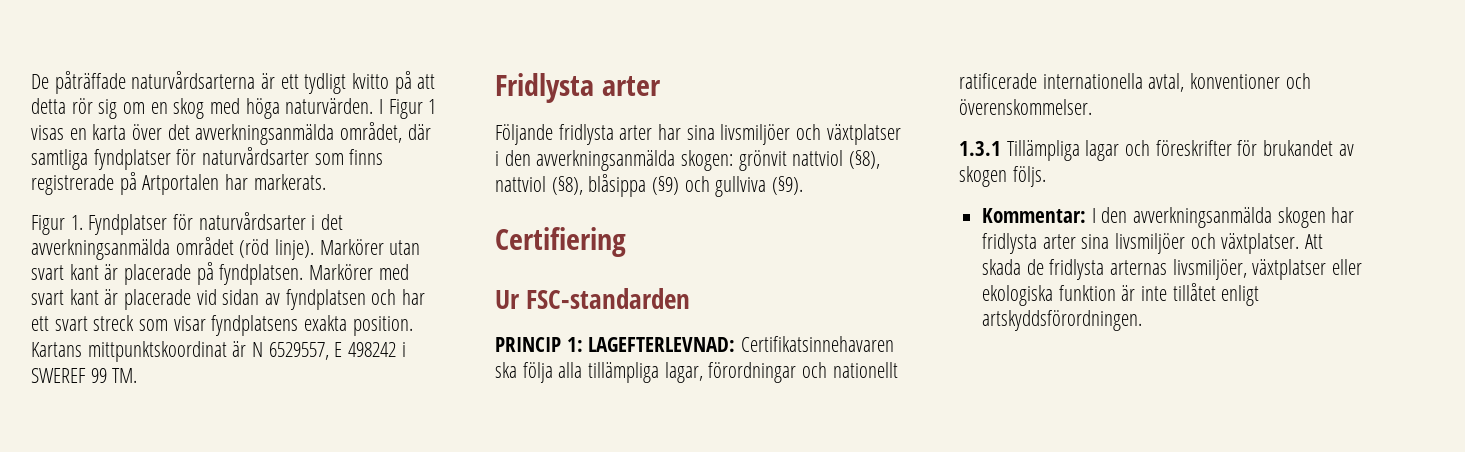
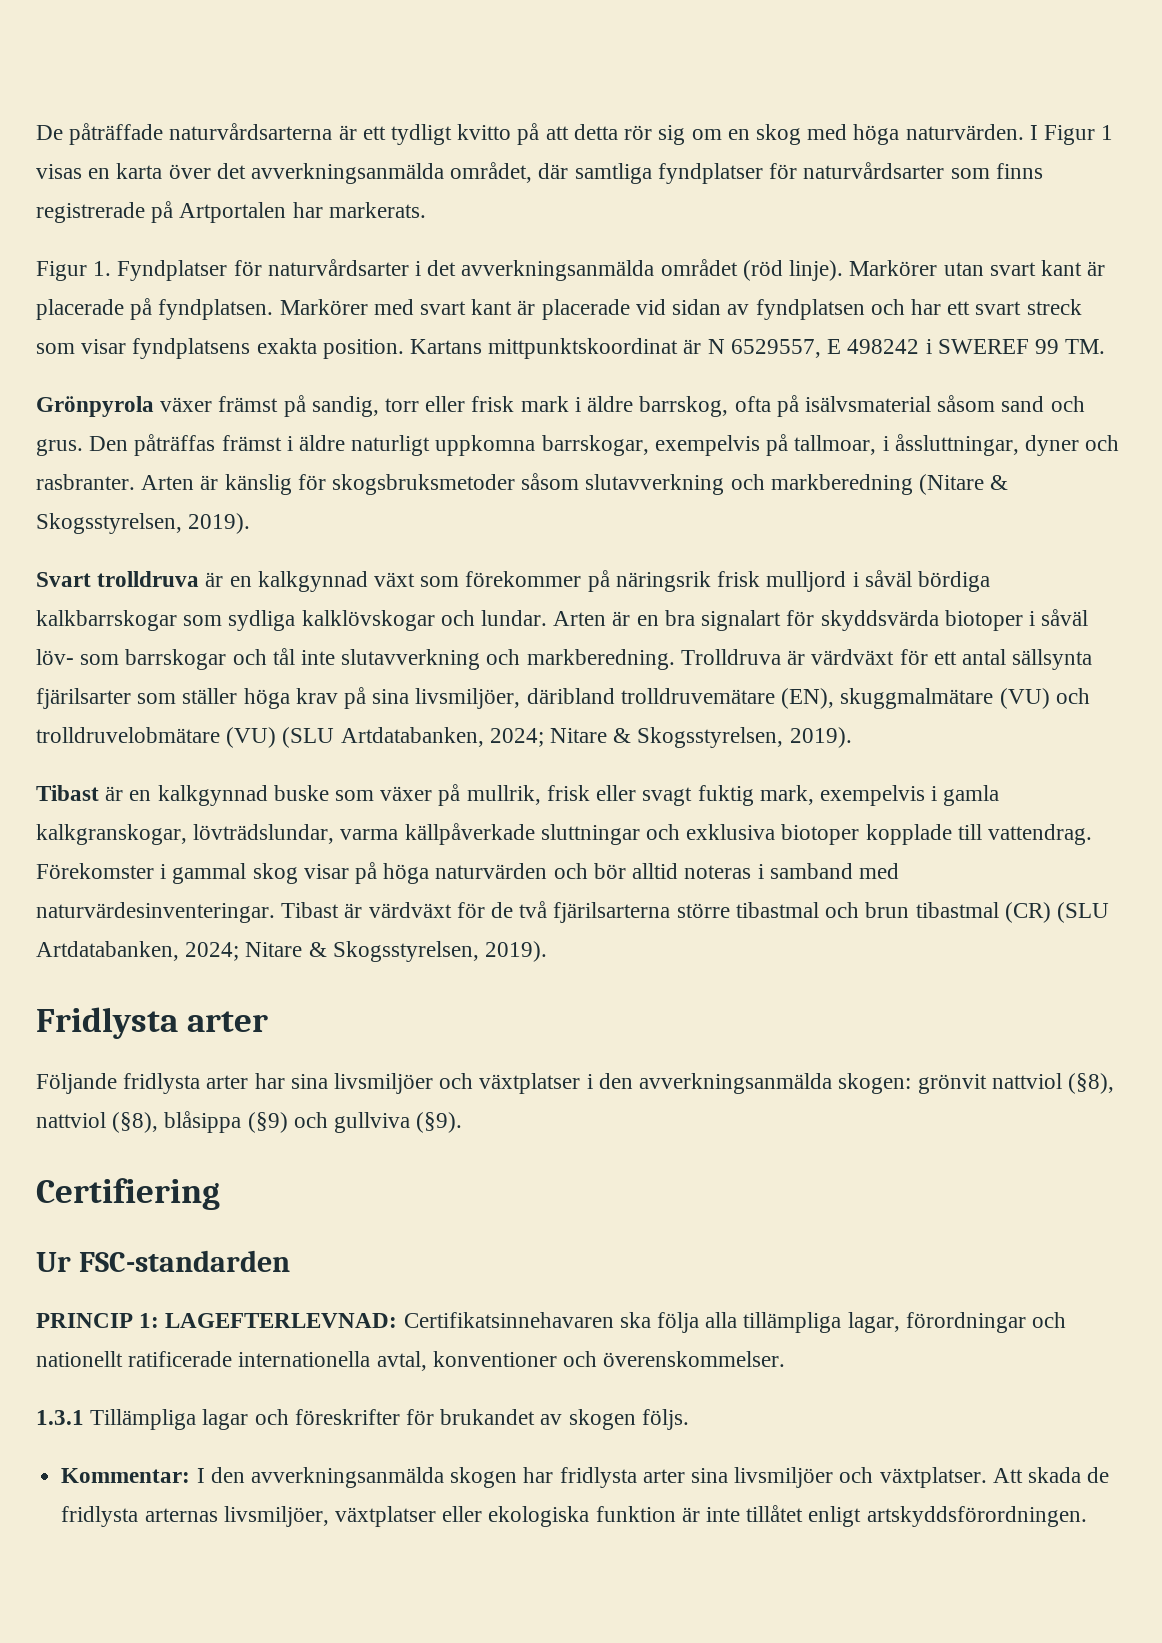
+ Grönpyrola växer främst på sandig, torr eller frisk mark i äldre barrskog, ofta på isälvsmaterial såsom sand och grus. Den påträffas främst i äldre naturligt uppkomna barrskogar, exempelvis på tallmoar, i åssluttningar, dyner och rasbranter. Arten är känslig för skogsbruksmetoder såsom slutavverkning och markberedning (Nitare & Skogsstyrelsen, 2019).
+ Svart trolldruva är en kalkgynnad växt som förekommer på näringsrik frisk mulljord i såväl bördiga kalkbarrskogar som sydliga kalklövskogar och lundar. Arten är en bra signalart för skyddsvärda biotoper i såväl löv- som barrskogar och tål inte slutavverkning och markberedning. Trolldruva är värdväxt för ett antal sällsynta fjärilsarter som ställer höga krav på sina livsmiljöer, däribland trolldruvemätare (EN), skuggmalmätare (VU) och trolldruvelobmätare (VU) (SLU Artdatabanken, 2024; Nitare & Skogsstyrelsen, 2019).
+ Tibast är en kalkgynnad buske som växer på mullrik, frisk eller svagt fuktig mark, exempelvis i gamla kalkgranskogar, lövträdslundar, varma källpåverkade sluttningar och exklusiva biotoper kopplade till vattendrag. Förekomster i gammal skog visar på höga naturvärden och bör alltid noteras i samband med naturvärdesinventeringar. Tibast är värdväxt för de två fjärilsarterna större tibastmal och brun tibastmal (CR) (SLU Artdatabanken, 2024; Nitare & Skogsstyrelsen, 2019).

